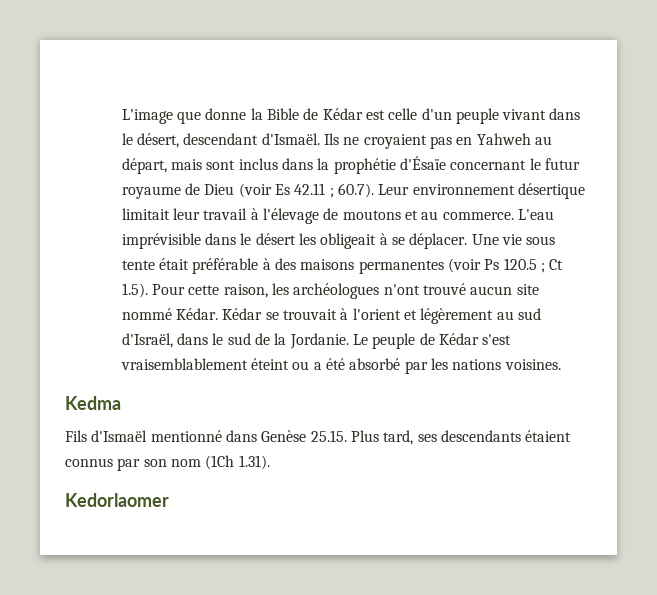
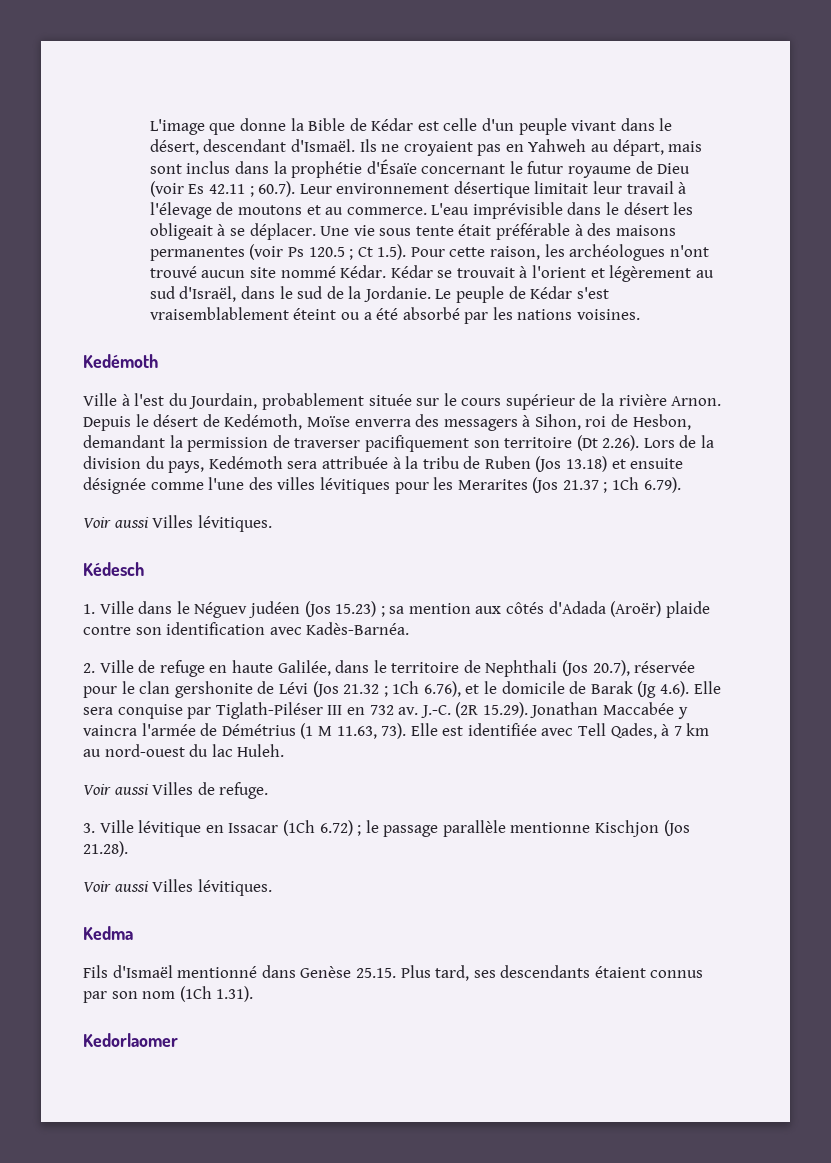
  Le peuple de Kédar s'est vraisemblablement éteint ou a été absorbé par les nations voisines.
+ Kedémoth
+ Ville à l'est du Jourdain, probablement située sur le cours supérieur de la rivière Arnon. Depuis le désert de Kedémoth, Moïse enverra des messagers à Sihon, roi de Hesbon, demandant la permission de traverser pacifiquement son territoire (Dt 2.26). Lors de la division du pays, Kedémoth sera attribuée à la tribu de Ruben (Jos 13.18) et ensuite désignée comme l'une des villes lévitiques pour les Merarites (Jos 21.37 ; 1Ch 6.79).
+ Voir aussi Villes lévitiques.
+ Kédesch
+ 1. Ville dans le Néguev judéen (Jos 15.23) ; sa mention aux côtés d'Adada (Aroër) plaide contre son identification avec Kadès-Barnéa.
+ 2. Ville de refuge en haute Galilée, dans le territoire de Nephthali (Jos 20.7), réservée pour le clan gershonite de Lévi (Jos 21.32 ; 1Ch 6.76), et le domicile de Barak (Jg 4.6). Elle sera conquise par Tiglath-Piléser III en 732 av. J.‑C. (2R 15.29). Jonathan Maccabée y vaincra l'armée de Démétrius (1 M 11.63, 73). Elle est identifiée avec Tell Qades, à 7 km au nord-ouest du lac Huleh.
+ Voir aussi Villes de refuge.
+ 3. Ville lévitique en Issacar (1Ch 6.72) ; le passage parallèle mentionne Kischjon (Jos 21.28).
+ Voir aussi Villes lévitiques.

